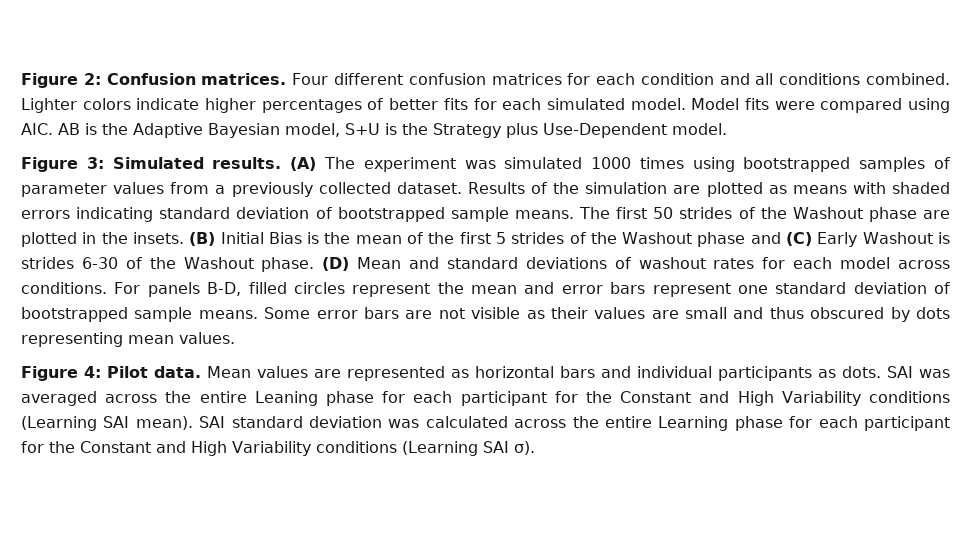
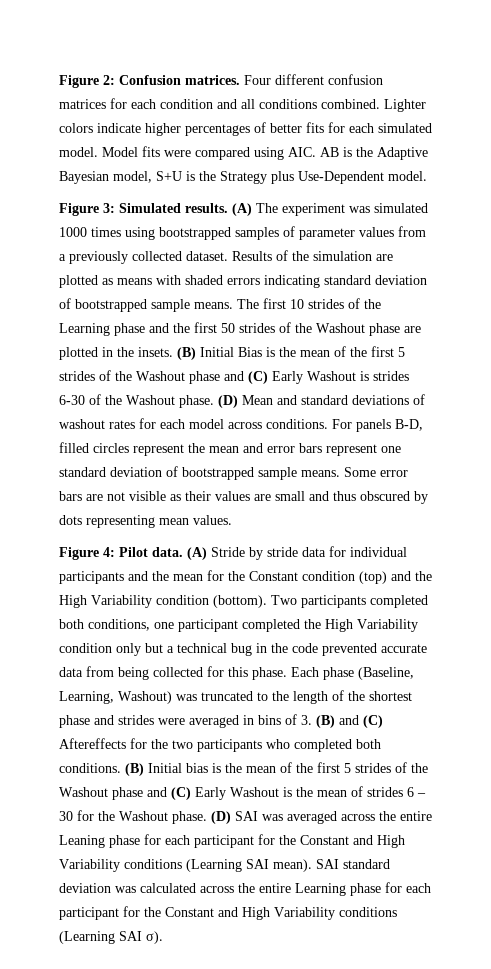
- The first 50 strides of the Washout phase are plotted in the insets.
+ The first 10 strides of the Learning phase and the first 50 strides of the Washout phase are plotted in the insets.
- Mean values are represented as horizontal bars and individual participants as dots. SAI was averaged across the entire Leaning phase for each participant for the Constant and High Variability conditions (Learning SAI mean).
+ (A) Stride by stride data for individual participants and the mean for the Constant condition (top) and the High Variability condition (bottom). Two participants completed both conditions, one participant completed the High Variability condition only but a technical bug in the code prevented accurate data from being collected for this phase. Each phase (Baseline, Learning, Washout) was truncated to the length of the shortest phase and strides were averaged in bins of 3. (B) and (C) Aftereffects for the two participants who completed both conditions. (B) Initial bias is the mean of the first 5 strides of the Washout phase and (C) Early Washout is the mean of strides 6 – 30 for the Washout phase. (D) SAI was averaged across the entire Leaning phase for each participant for the Constant and High Variability conditions (Learning SAI mean).

